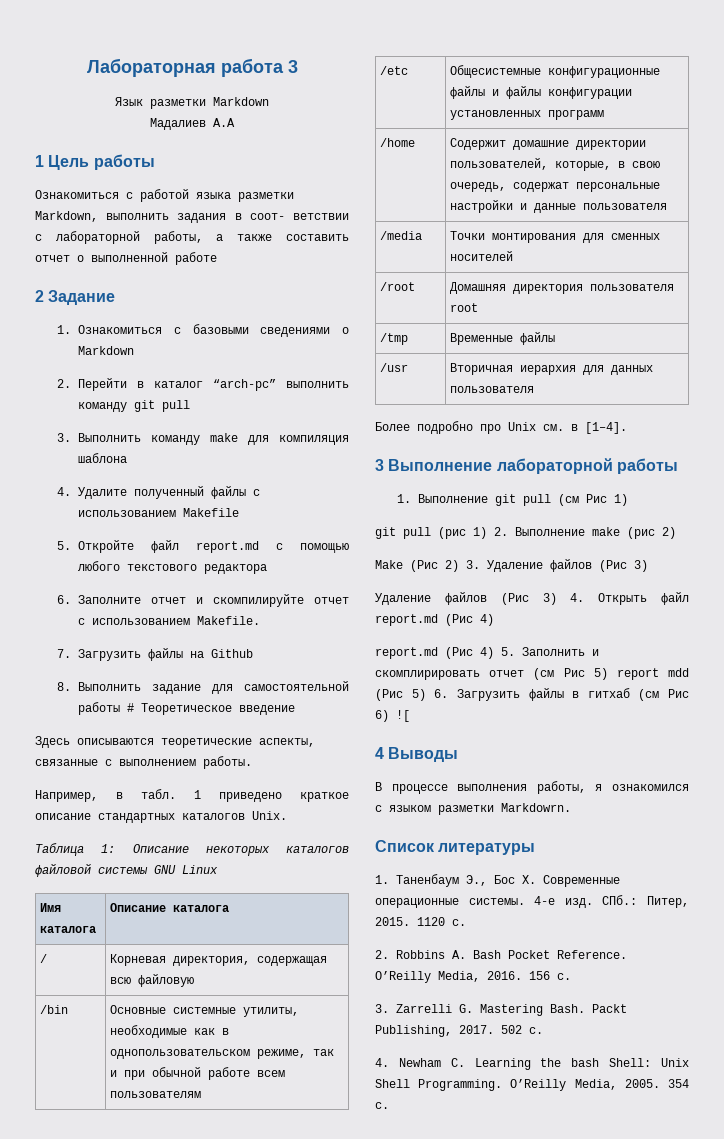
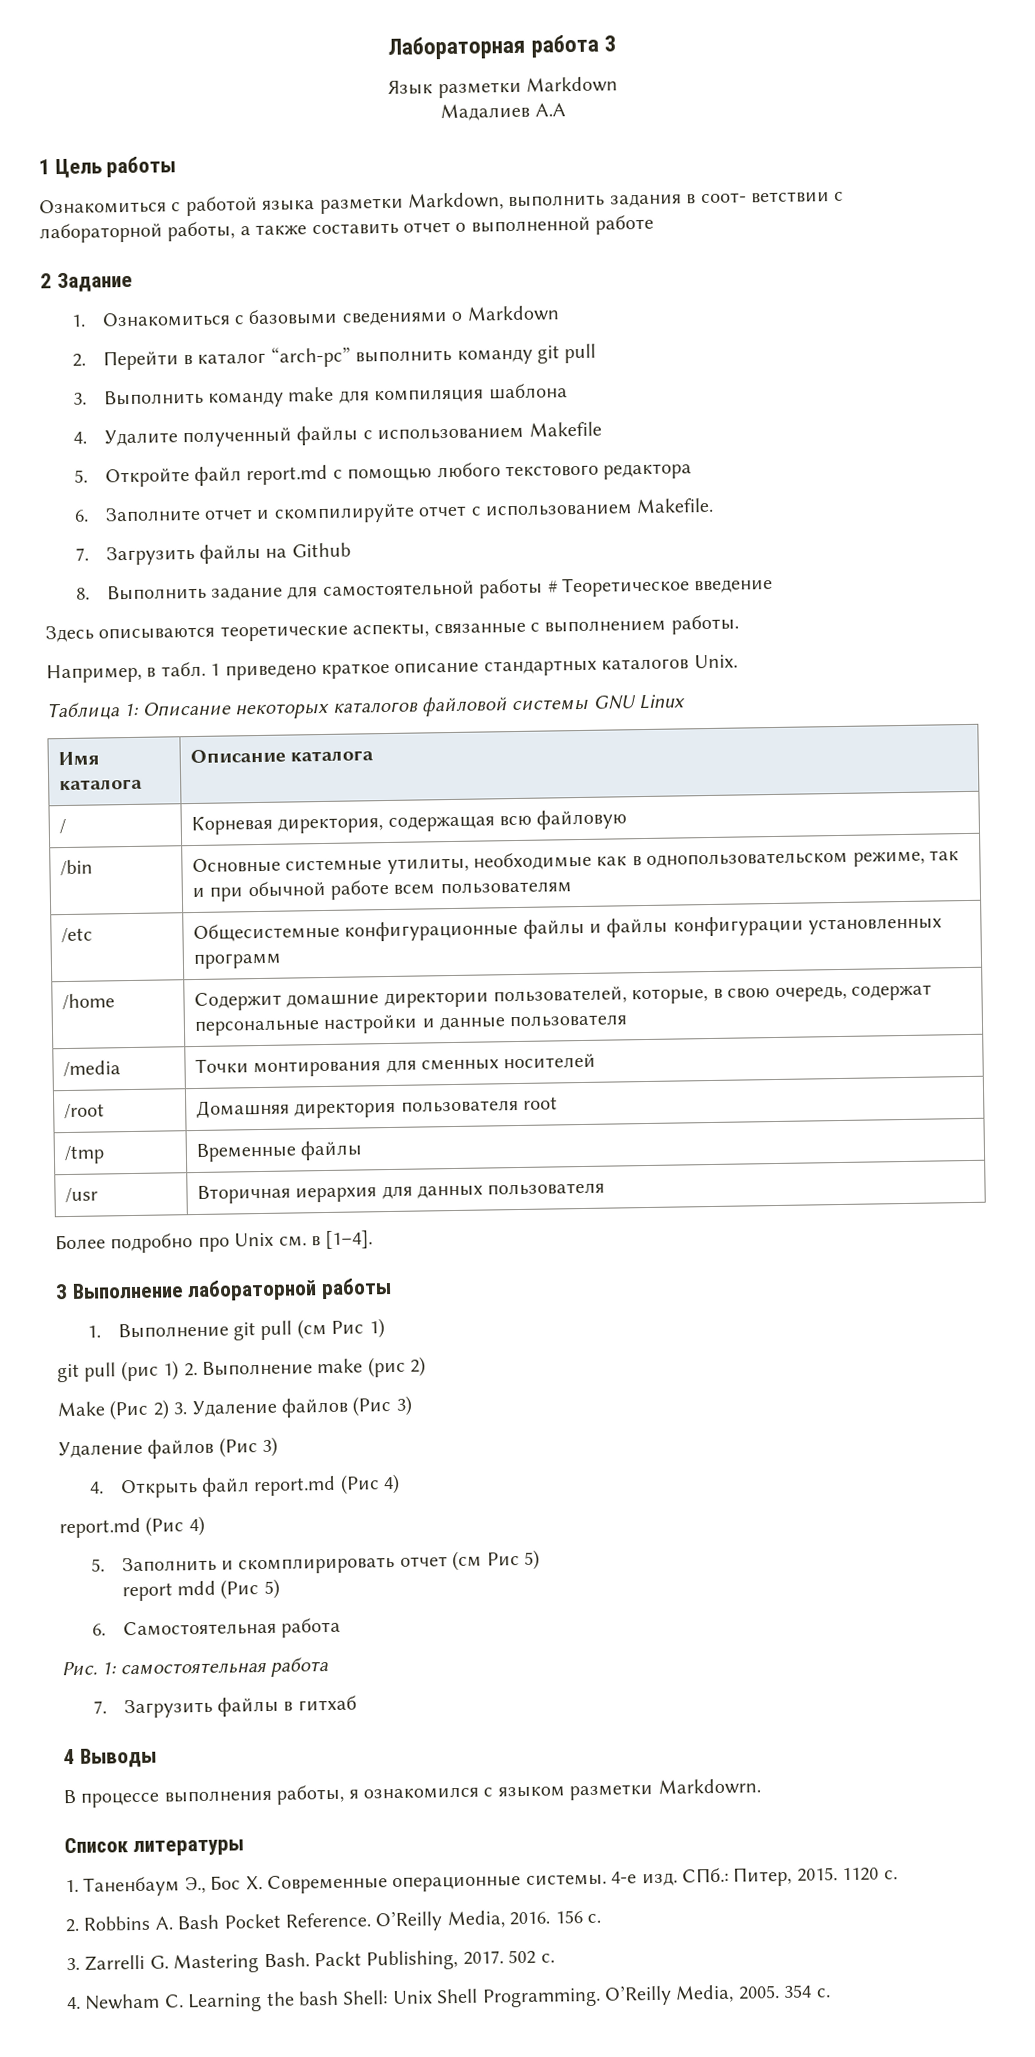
  Make (Рис 2) 3. Удаление файлов (Рис 3)
- Удаление файлов (Рис 3) 4. Открыть файл report.md (Рис 4)
- report.md (Рис 4) 5. Заполнить и скомплирировать отчет (см Рис 5) report mdd (Рис 5) 6. Загрузить файлы в гитхаб (см Рис 6) ![
+ Удаление файлов (Рис 3)
+ 4. Открыть файл report.md (Рис 4)
+ report.md (Рис 4)
+ 5. Заполнить и скомплирировать отчет (см Рис 5)
+ report mdd (Рис 5)
+ 6. Самостоятельная работа
+ Рис. 1: самостоятельная работа
+ 7. Загрузить файлы в гитхаб

